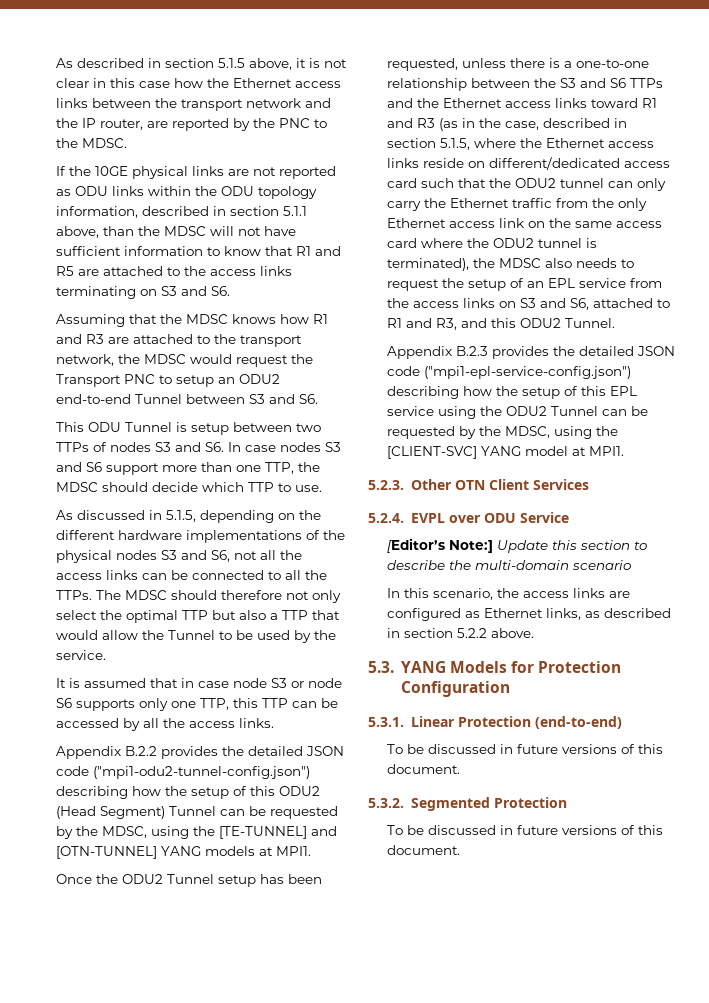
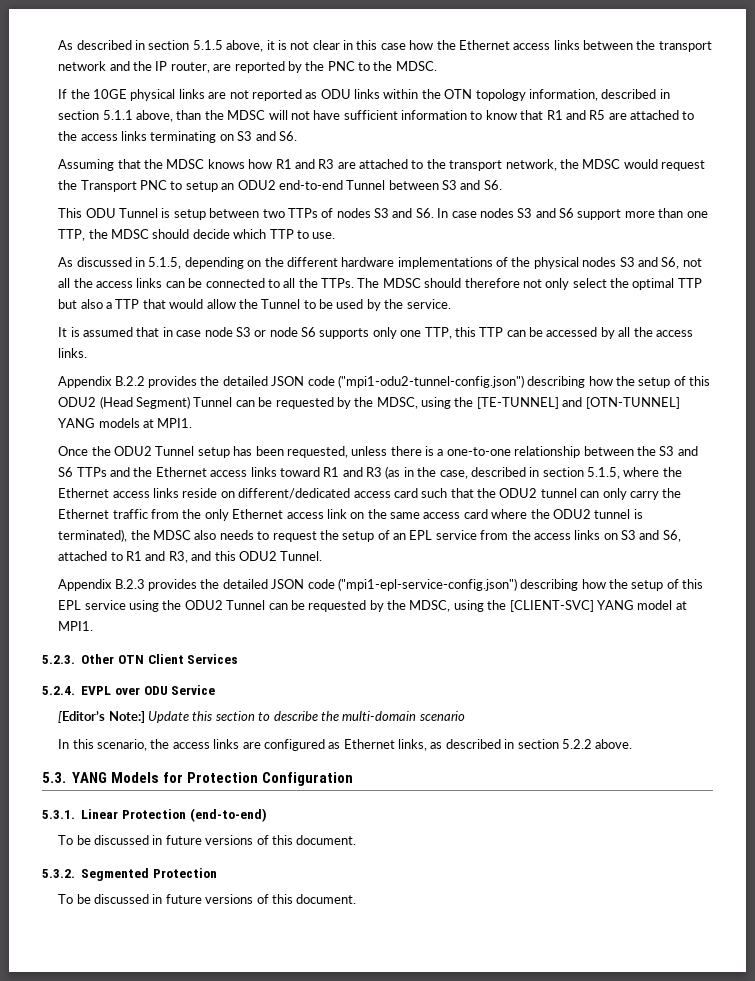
- If the 10GE physical links are not reported as ODU links within the ODU topology information, described in section 5.1.1 above, than the MDSC will not have sufficient information to know that R1 and R5 are attached to the access links terminating on S3 and S6.
+ If the 10GE physical links are not reported as ODU links within the OTN topology information, described in section 5.1.1 above, than the MDSC will not have sufficient information to know that R1 and R5 are attached to the access links terminating on S3 and S6.

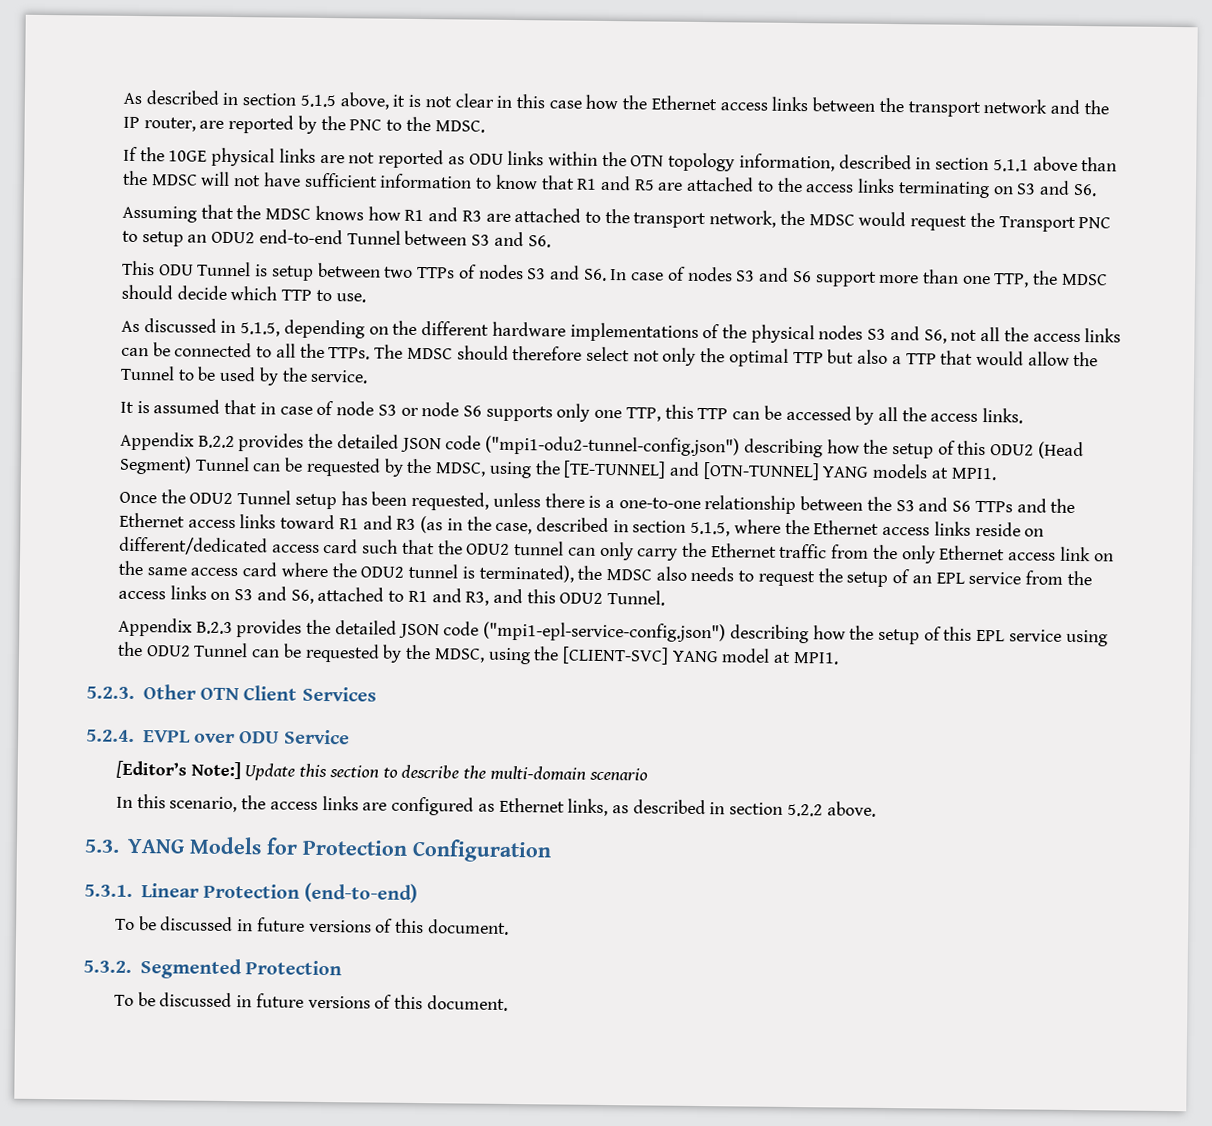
- If the 10GE physical links are not reported as ODU links within the OTN topology information, described in section 5.1.1 above, than the MDSC will not have sufficient information to know that R1 and R5 are attached to the access links terminating on S3 and S6.
+ If the 10GE physical links are not reported as ODU links within the OTN topology information, described in section 5.1.1 above than the MDSC will not have sufficient information to know that R1 and R5 are attached to the access links terminating on S3 and S6.
- This ODU Tunnel is setup between two TTPs of nodes S3 and S6. In case nodes S3 and S6 support more than one TTP, the MDSC should decide which TTP to use.
+ This ODU Tunnel is setup between two TTPs of nodes S3 and S6. In case of nodes S3 and S6 support more than one TTP, the MDSC should decide which TTP to use.
- The MDSC should therefore not only select the optimal TTP but also a TTP that would allow the Tunnel to be used by the service.
+ The MDSC should therefore select not only the optimal TTP but also a TTP that would allow the Tunnel to be used by the service.
- It is assumed that in case node S3 or node S6 supports only one TTP, this TTP can be accessed by all the access links.
+ It is assumed that in case of node S3 or node S6 supports only one TTP, this TTP can be accessed by all the access links.

